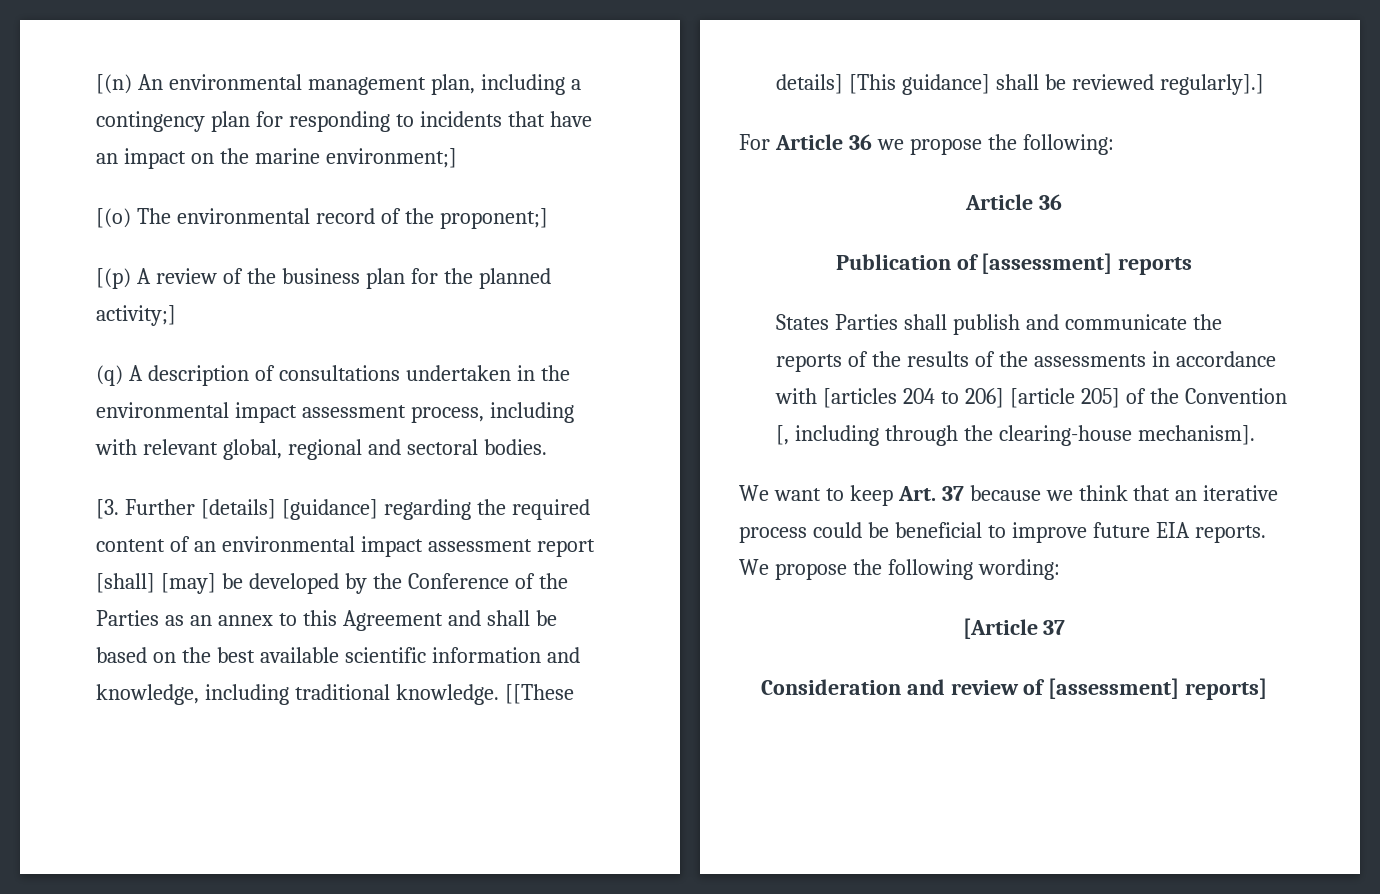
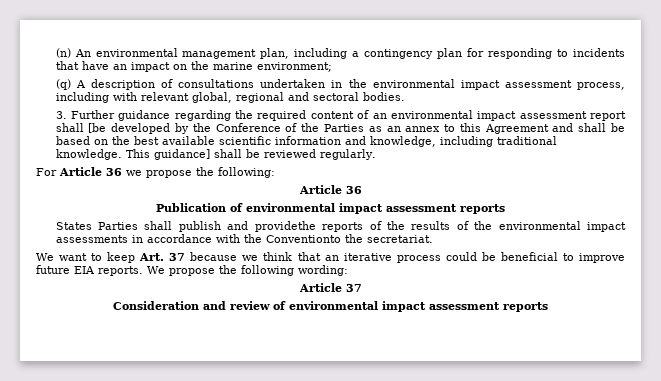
- [(n) An environmental management plan, including a contingency plan for responding to incidents that have an impact on the marine environment;]
- [(o) The environmental record of the proponent;]
- [(p) A review of the business plan for the planned activity;]
+ (n) An environmental management plan, including a contingency plan for responding to incidents that have an impact on the marine environment;
- [3. Further [details] [guidance] regarding the required content of an environmental impact assessment report [shall] [may] be developed by the Conference of the Parties as an annex to this Agreement and shall be based on the best available scientific information and knowledge, including traditional knowledge.
+ 3. Further guidance regarding the required content of an environmental impact assessment report shall [be developed by the Conference of the Parties as an annex to this Agreement and shall be based on the best available scientific information and knowledge, including traditional knowledge.
- [[These details] [This guidance] shall be reviewed regularly].]
+ This guidance] shall be reviewed regularly.
- Publication of [assessment] reports
+ Publication of environmental impact assessment reports
- States Parties shall publish and communicate the reports of the results of the assessments in accordance with [articles 204 to 206] [article 205] of the Convention [, including through the clearing-house mechanism].
+ States Parties shall publish and providethe reports of the results of the environmental impact assessments in accordance with the Conventionto the secretariat.
- [Article 37
+ Article 37
- Consideration and review of [assessment] reports]
+ Consideration and review of environmental impact assessment reports

